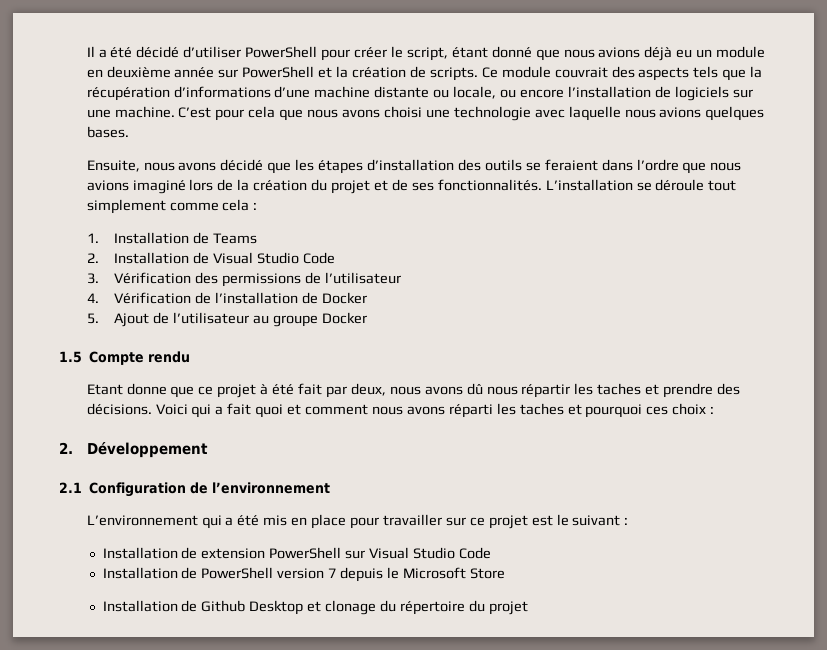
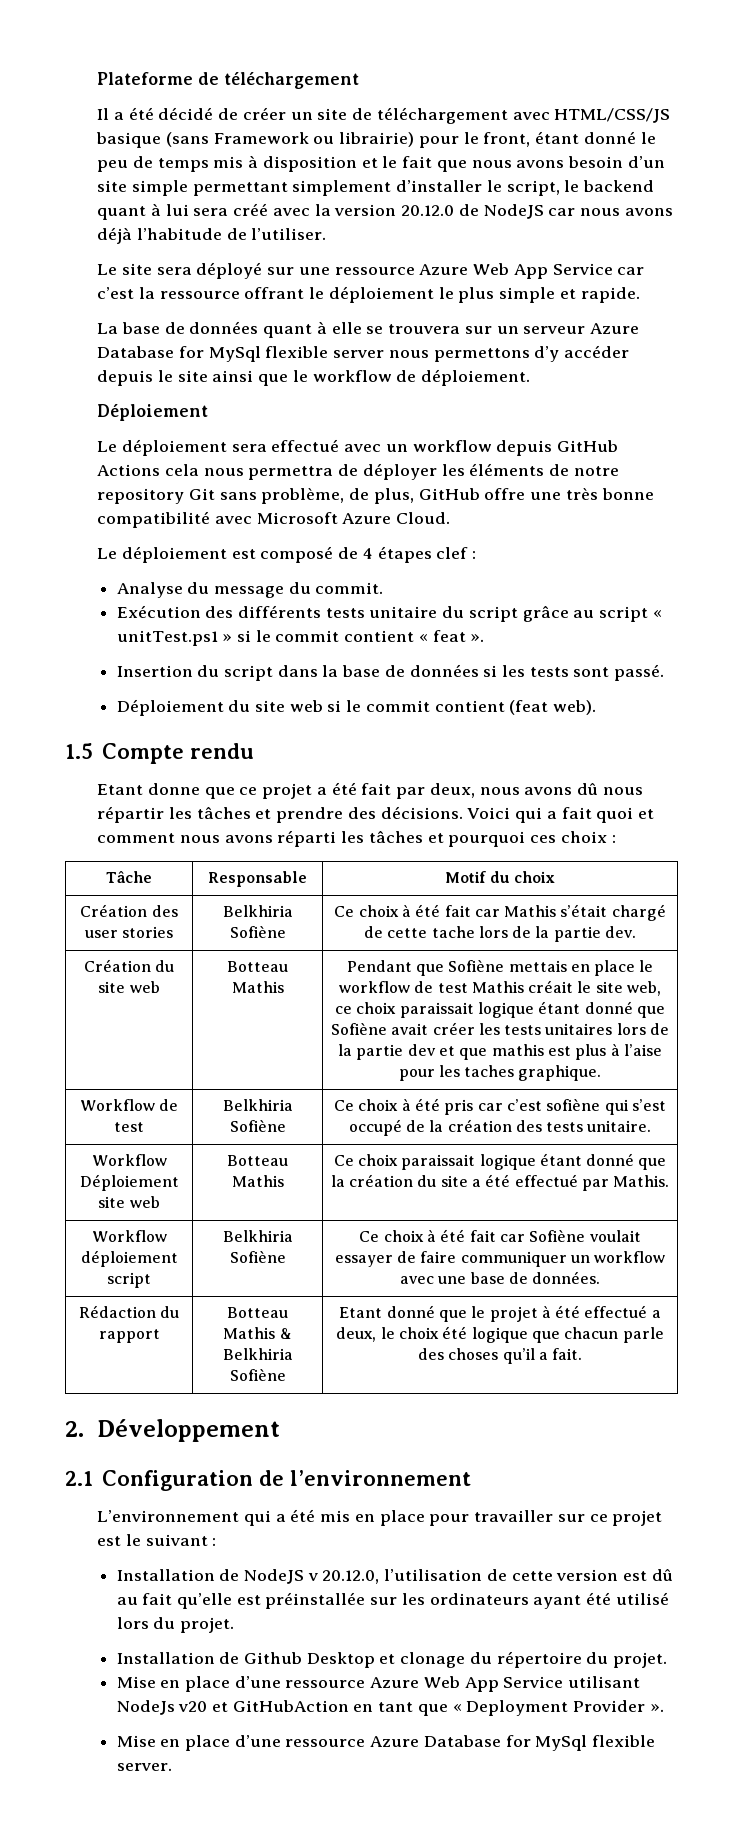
+ Plateforme de téléchargement
- Il a été décidé d’utiliser PowerShell pour créer le script, étant donné que nous avions déjà eu un module en deuxième année sur PowerShell et la création de scripts. Ce module couvrait des aspects tels que la récupération d’informations d’une machine distante ou locale, ou encore l’installation de logiciels sur une machine. C’est pour cela que nous avons choisi une technologie avec laquelle nous avions quelques bases.
- Ensuite, nous avons décidé que les étapes d’installation des outils se feraient dans l’ordre que nous avions imaginé lors de la création du projet et de ses fonctionnalités. L’installation se déroule tout simplement comme cela :
- 1. Installation de Teams
- 2. Installation de Visual Studio Code
- 3. Vérification des permissions de l’utilisateur
- 4. Vérification de l’installation de Docker
- 5. Ajout de l’utilisateur au groupe Docker
+ Il a été décidé de créer un site de téléchargement avec HTML/CSS/JS basique (sans Framework ou librairie) pour le front, étant donné le peu de temps mis à disposition et le fait que nous avons besoin d’un site simple permettant simplement d’installer le script, le backend quant à lui sera créé avec la version 20.12.0 de NodeJS car nous avons déjà l’habitude de l’utiliser.
+ Le site sera déployé sur une ressource Azure Web App Service car c’est la ressource offrant le déploiement le plus simple et rapide.
+ La base de données quant à elle se trouvera sur un serveur Azure Database for MySql flexible server nous permettons d’y accéder depuis le site ainsi que le workflow de déploiement.
+ Déploiement
+ Le déploiement sera effectué avec un workflow depuis GitHub Actions cela nous permettra de déployer les éléments de notre repository Git sans problème, de plus, GitHub offre une très bonne compatibilité avec Microsoft Azure Cloud.
+ Le déploiement est composé de 4 étapes clef :
+ Analyse du message du commit.
+ Exécution des différents tests unitaire du script grâce au script « unitTest.ps1 » si le commit contient « feat ».
+ Insertion du script dans la base de données si les tests sont passé.
+ Déploiement du site web si le commit contient (feat web).
- Etant donne que ce projet à été fait par deux, nous avons dû nous répartir les taches et prendre des décisions.
+ Etant donne que ce projet a été fait par deux, nous avons dû nous répartir les tâches et prendre des décisions.
- Voici qui a fait quoi et comment nous avons réparti les taches et pourquoi ces choix :
+ Voici qui a fait quoi et comment nous avons réparti les tâches et pourquoi ces choix :
+ Tâche | Responsable | Motif du choix
+ Création des user stories | Belkhiria Sofiène | Ce choix à été fait car Mathis s’était chargé de cette tache lors de la partie dev.
+ Création du site web | Botteau Mathis | Pendant que Sofiène mettais en place le workflow de test Mathis créait le site web, ce choix paraissait logique étant donné que Sofiène avait créer les tests unitaires lors de la partie dev et que mathis est plus à l’aise pour les taches graphique.
+ Workflow de test | Belkhiria Sofiène | Ce choix à été pris car c’est sofiène qui s’est occupé de la création des tests unitaire.
+ Workflow Déploiement site web | Botteau Mathis | Ce choix paraissait logique étant donné que la création du site a été effectué par Mathis.
+ Workflow déploiement script | Belkhiria Sofiène | Ce choix à été fait car Sofiène voulait essayer de faire communiquer un workflow avec une base de données.
+ Rédaction du rapport | Botteau Mathis & Belkhiria Sofiène | Etant donné que le projet à été effectué a deux, le choix été logique que chacun parle des choses qu’il a fait.
- Installation de extension PowerShell sur Visual Studio Code
- Installation de PowerShell version 7 depuis le Microsoft Store
+ Installation de NodeJS v 20.12.0, l’utilisation de cette version est dû au fait qu’elle est préinstallée sur les ordinateurs ayant été utilisé lors du projet.
- Installation de Github Desktop et clonage du répertoire du projet
+ Installation de Github Desktop et clonage du répertoire du projet.
+ Mise en place d’une ressource Azure Web App Service utilisant NodeJs v20 et GitHubAction en tant que « Deployment Provider ».
+ Mise en place d’une ressource Azure Database for MySql flexible server.

